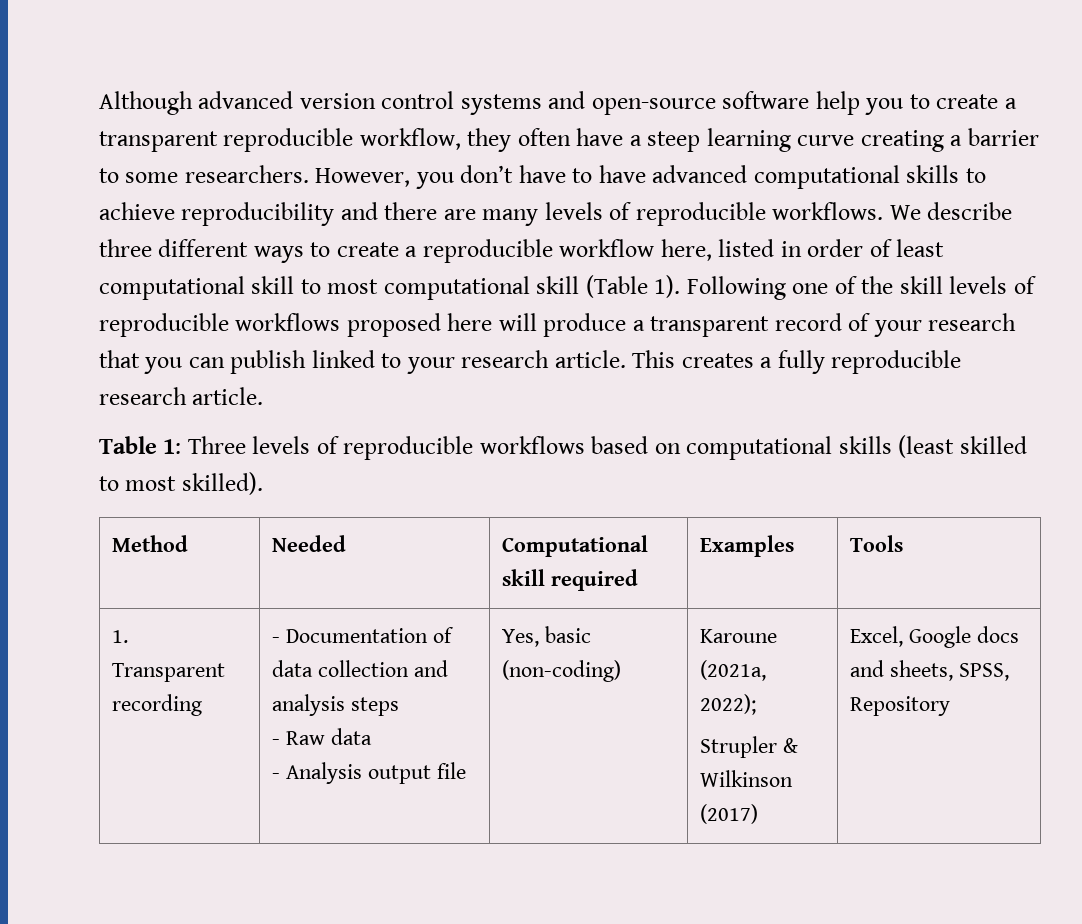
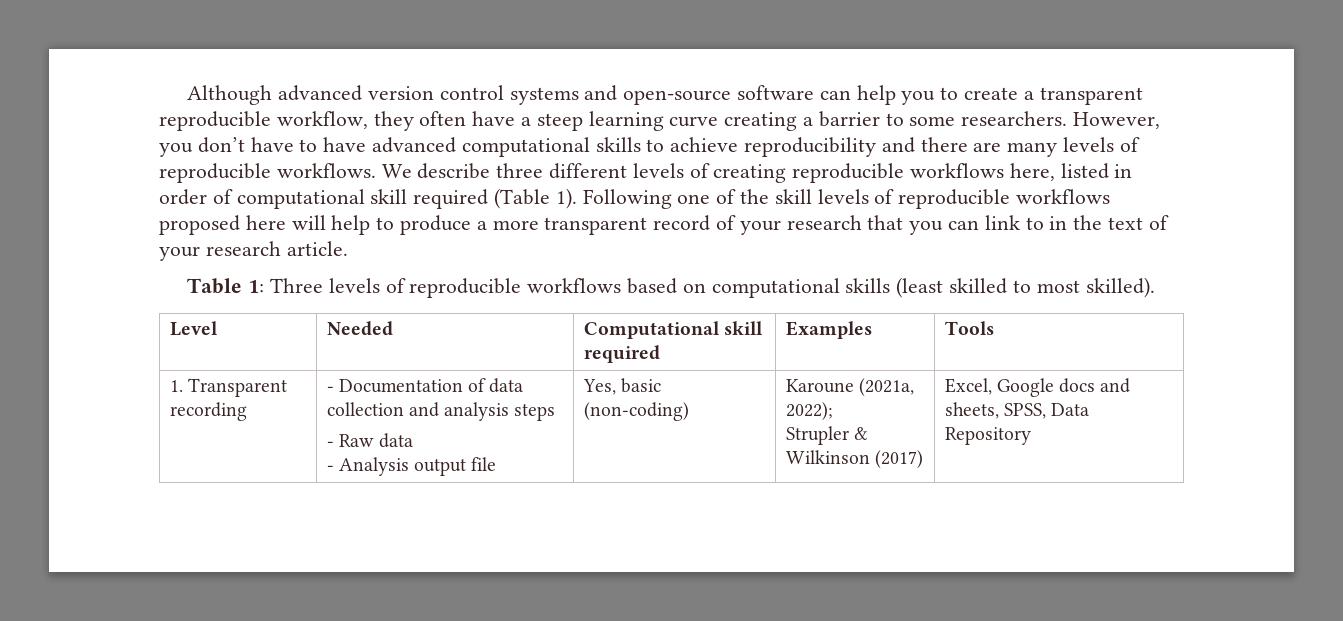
- Although advanced version control systems and open-source software help you to create a transparent reproducible workflow, they often have a steep learning curve creating a barrier to some researchers.
+ Although advanced version control systems and open-source software can help you to create a transparent reproducible workflow, they often have a steep learning curve creating a barrier to some researchers.
- We describe three different ways to create a reproducible workflow here, listed in order of least computational skill to most computational skill (Table 1).
+ We describe three different levels of creating reproducible workflows here, listed in order of computational skill required (Table 1).
- Following one of the skill levels of reproducible workflows proposed here will produce a transparent record of your research that you can publish linked to your research article. This creates a fully reproducible research article.
+ Following one of the skill levels of reproducible workflows proposed here will help to produce a more transparent record of your research that you can link to in the text of your research article.
- Method | Needed | Computational skill required | Examples | Tools
+ Level | Needed | Computational skill required | Examples | Tools
  1. Transparent recording | - Documentation of data collection and analysis steps
  - Raw data
  - Analysis output file | Yes, basic (non-coding) | Karoune (2021a, 2022);
- Strupler & Wilkinson (2017) | Excel, Google docs and sheets, SPSS, Repository
+ Strupler & Wilkinson (2017) | Excel, Google docs and sheets, SPSS, Data Repository

